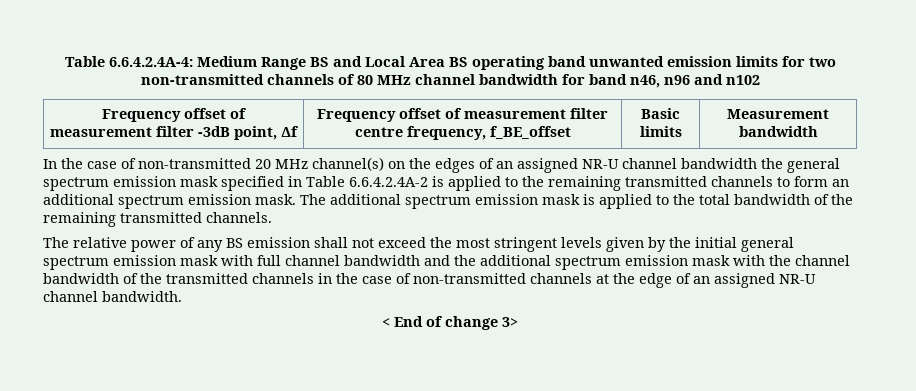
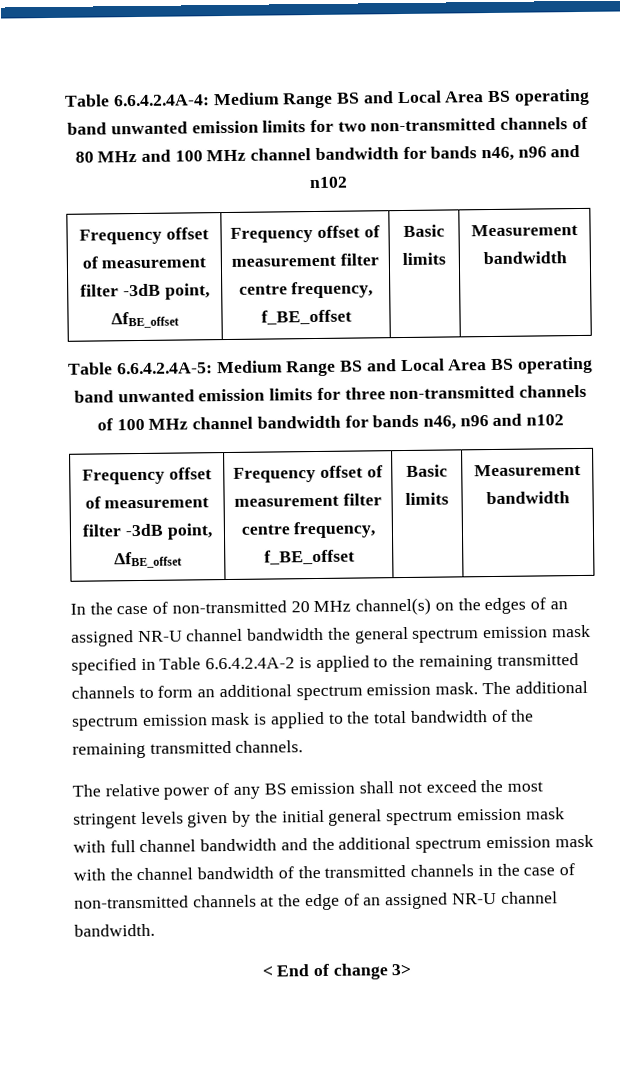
- Table 6.6.4.2.4A-4: Medium Range BS and Local Area BS operating band unwanted emission limits for two non-transmitted channels of 80 MHz channel bandwidth for band n46, n96 and n102
- Frequency offset of measurement filter -3dB point, Δf | Frequency offset of measurement filter centre frequency, f_BE_offset | Basic limits | Measurement bandwidth
+ Table 6.6.4.2.4A-4: Medium Range BS and Local Area BS operating band unwanted emission limits for two non-transmitted channels of 80 MHz and 100 MHz channel bandwidth for bands n46, n96 and n102
+ Frequency offset of measurement filter -3dB point, ΔfBE_offset | Frequency offset of measurement filter centre frequency, f_BE_offset | Basic limits | Measurement bandwidth
+ Table 6.6.4.2.4A-5: Medium Range BS and Local Area BS operating band unwanted emission limits for three non-transmitted channels of 100 MHz channel bandwidth for bands n46, n96 and n102
+ Frequency offset of measurement filter -3dB point, ΔfBE_offset | Frequency offset of measurement filter centre frequency, f_BE_offset | Basic limits | Measurement bandwidth

